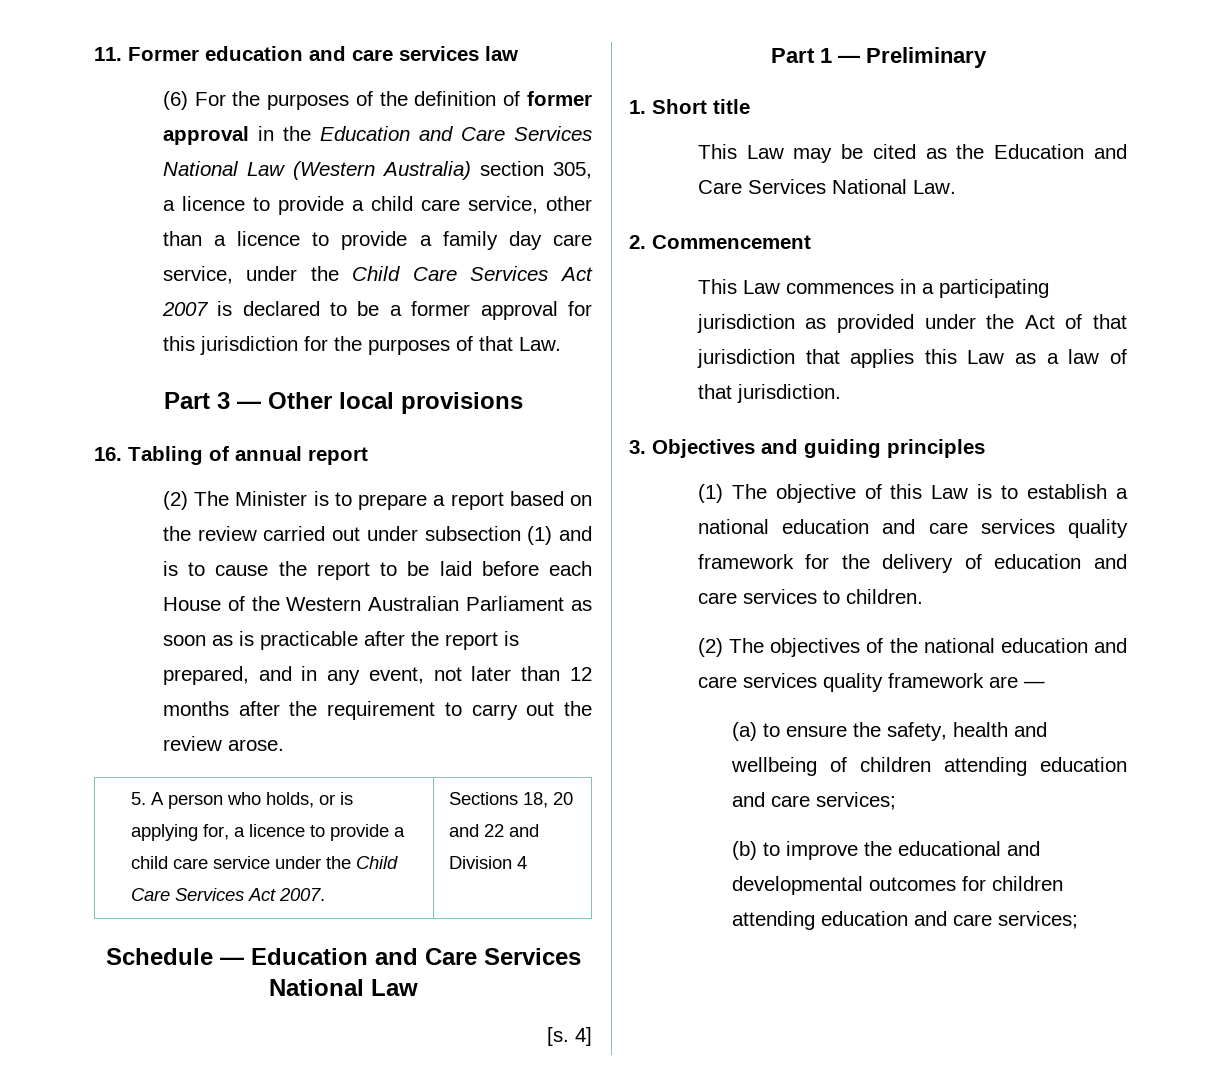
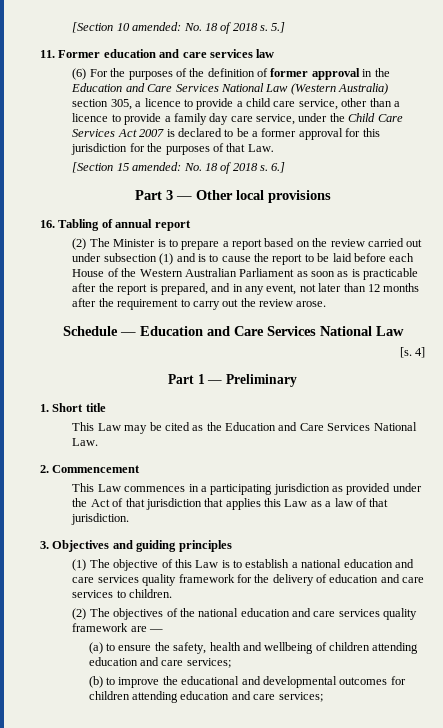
+ [Section 10 amended: No. 18 of 2018 s. 5.]
+ [Section 15 amended: No. 18 of 2018 s. 6.]
- 5. A person who holds, or is applying for, a licence to provide a child care service under the Child Care Services Act 2007. | Sections 18, 20 and 22 and Division 4

